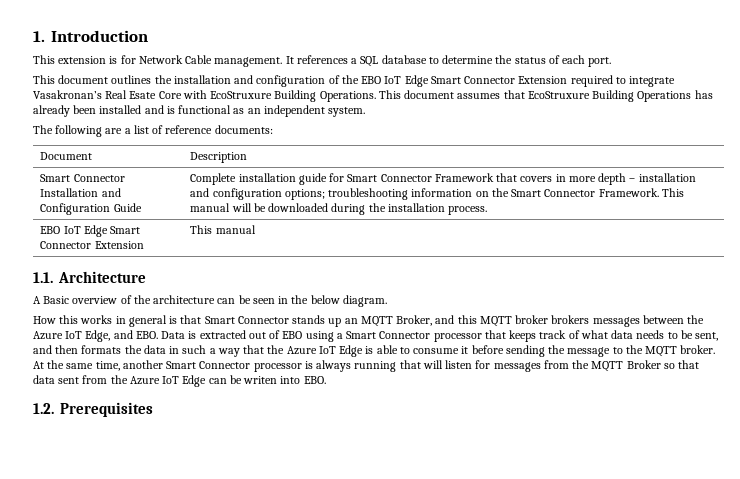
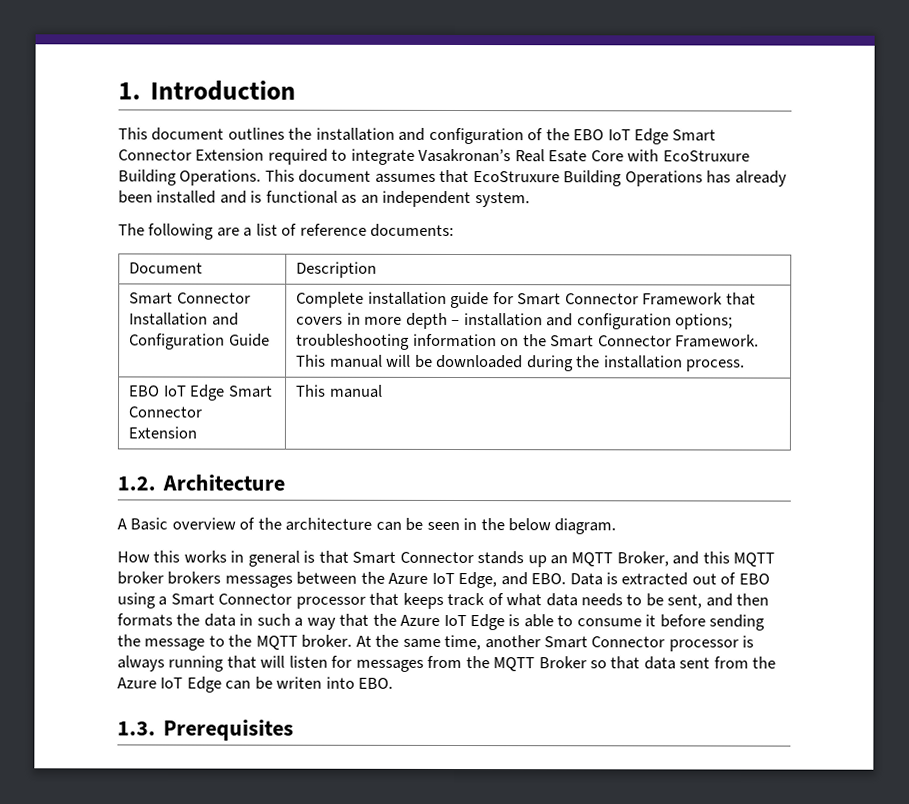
- This extension is for Network Cable management. It references a SQL database to determine the status of each port.
- 1.1. Architecture
+ 1.2. Architecture
- 1.2. Prerequisites
+ 1.3. Prerequisites

